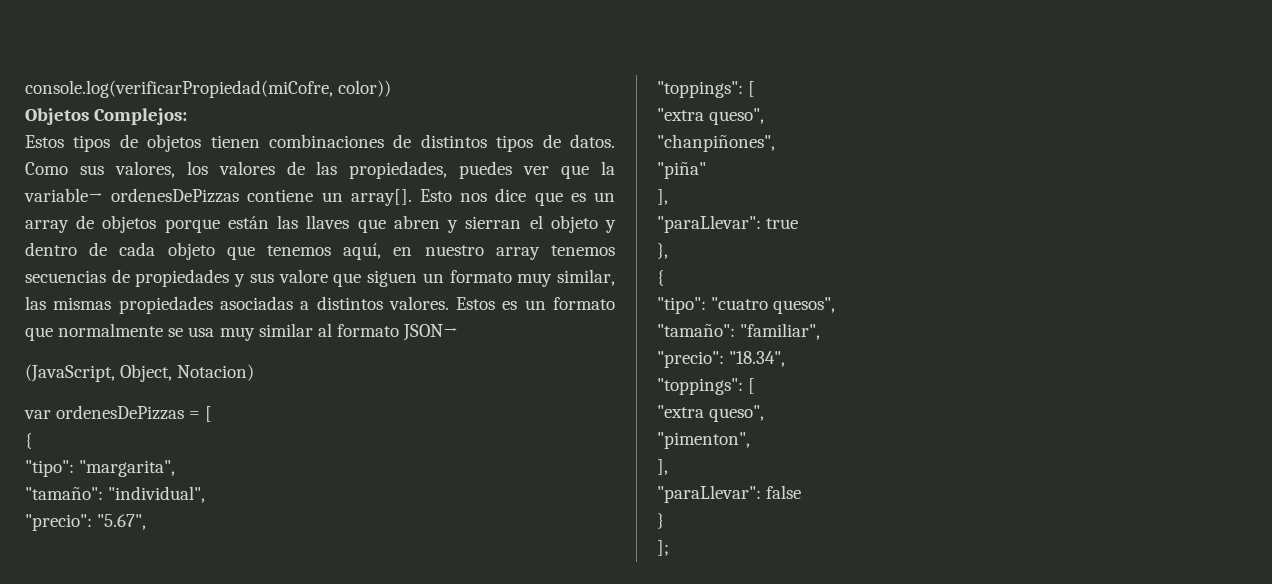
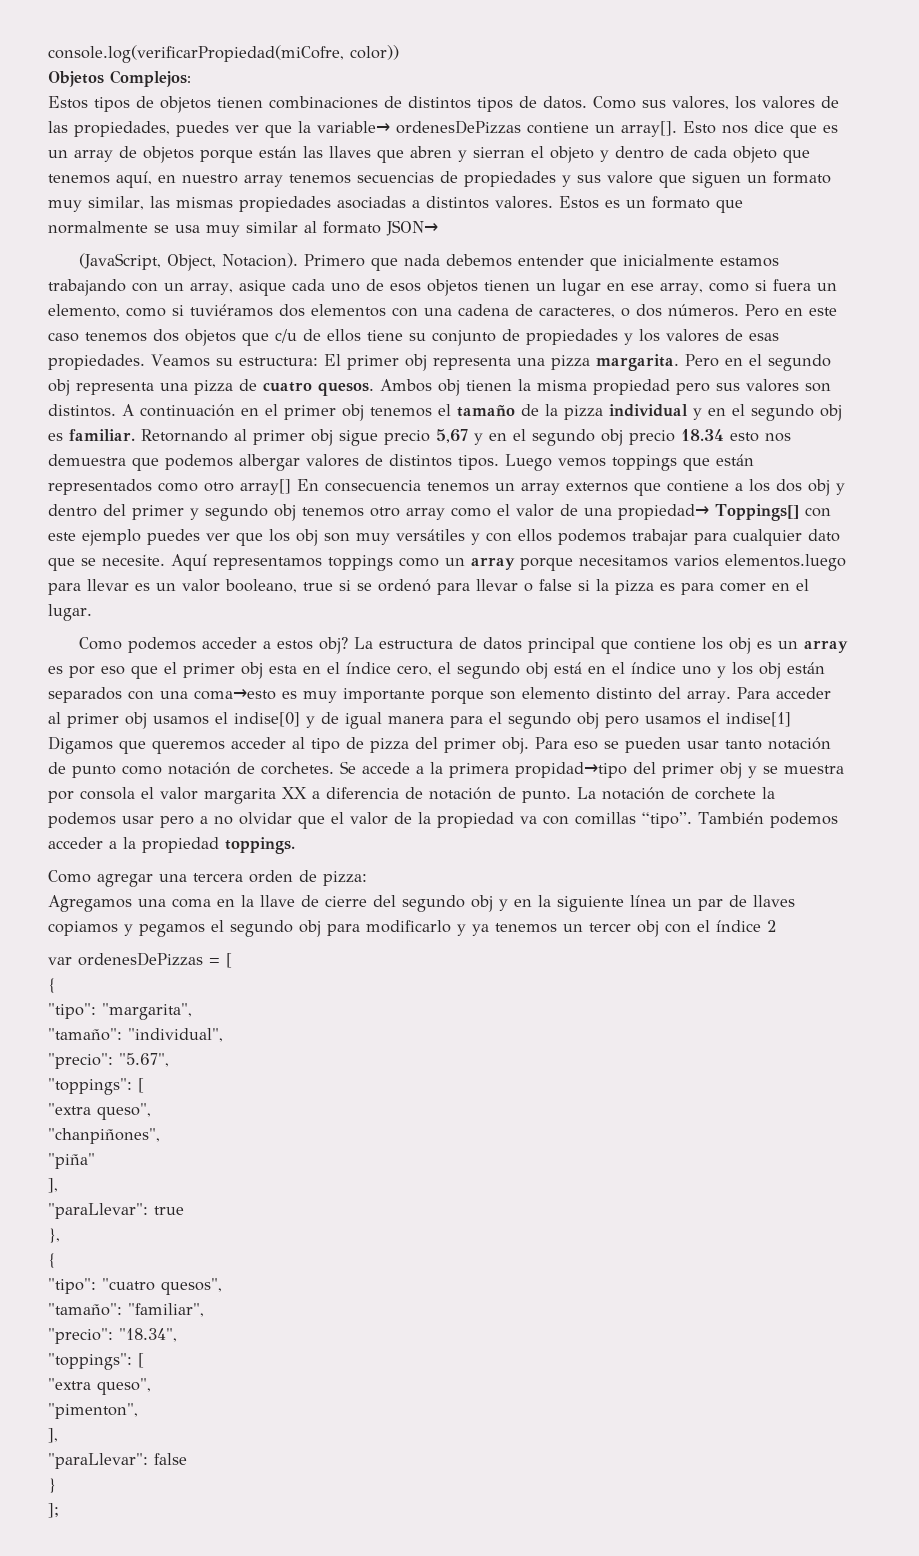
- (JavaScript, Object, Notacion)
+ (JavaScript, Object, Notacion). Primero que nada debemos entender que inicialmente estamos trabajando con un array, asique cada uno de esos objetos tienen un lugar en ese array, como si fuera un elemento, como si tuviéramos dos elementos con una cadena de caracteres, o dos números. Pero en este caso tenemos dos objetos que c/u de ellos tiene su conjunto de propiedades y los valores de esas propiedades. Veamos su estructura: El primer obj representa una pizza margarita. Pero en el segundo obj representa una pizza de cuatro quesos. Ambos obj tienen la misma propiedad pero sus valores son distintos. A continuación en el primer obj tenemos el tamaño de la pizza individual y en el segundo obj es familiar. Retornando al primer obj sigue precio 5,67 y en el segundo obj precio 18.34 esto nos demuestra que podemos albergar valores de distintos tipos. Luego vemos toppings que están representados como otro array[] En consecuencia tenemos un array externos que contiene a los dos obj y dentro del primer y segundo obj tenemos otro array como el valor de una propiedad→ Toppings[] con este ejemplo puedes ver que los obj son muy versátiles y con ellos podemos trabajar para cualquier dato que se necesite. Aquí representamos toppings como un array porque necesitamos varios elementos.luego para llevar es un valor booleano, true si se ordenó para llevar o false si la pizza es para comer en el lugar.
+ Como podemos acceder a estos obj? La estructura de datos principal que contiene los obj es un array es por eso que el primer obj esta en el índice cero, el segundo obj está en el índice uno y los obj están separados con una coma→esto es muy importante porque son elemento distinto del array. Para acceder al primer obj usamos el indise[0] y de igual manera para el segundo obj pero usamos el indise[1] Digamos que queremos acceder al tipo de pizza del primer obj. Para eso se pueden usar tanto notación de punto como notación de corchetes. Se accede a la primera propidad→tipo del primer obj y se muestra por consola el valor margarita XX a diferencia de notación de punto. La notación de corchete la podemos usar pero a no olvidar que el valor de la propiedad va con comillas “tipo”. También podemos acceder a la propiedad toppings.
+ Como agregar una tercera orden de pizza:
+ Agregamos una coma en la llave de cierre del segundo obj y en la siguiente línea un par de llaves copiamos y pegamos el segundo obj para modificarlo y ya tenemos un tercer obj con el índice 2

